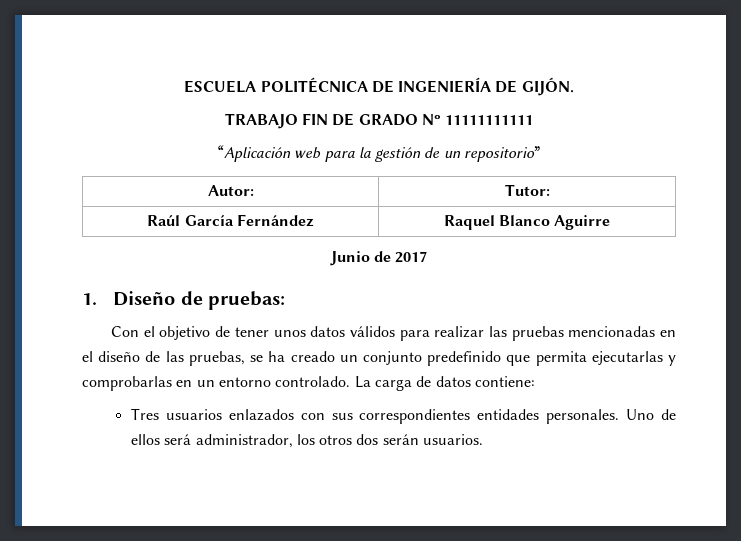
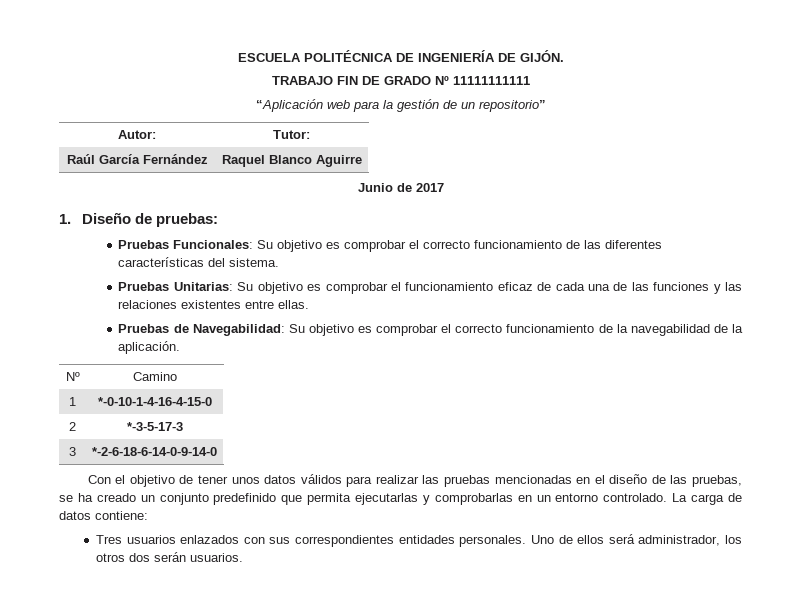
+ Pruebas Funcionales: Su objetivo es comprobar el correcto funcionamiento de las diferentes características del sistema.
+ Pruebas Unitarias: Su objetivo es comprobar el funcionamiento eficaz de cada una de las funciones y las relaciones existentes entre ellas.
+ Pruebas de Navegabilidad: Su objetivo es comprobar el correcto funcionamiento de la navegabilidad de la aplicación.
+ Nº | Camino
+ 1 | *-0-10-1-4-16-4-15-0
+ 2 | *-3-5-17-3
+ 3 | *-2-6-18-6-14-0-9-14-0

